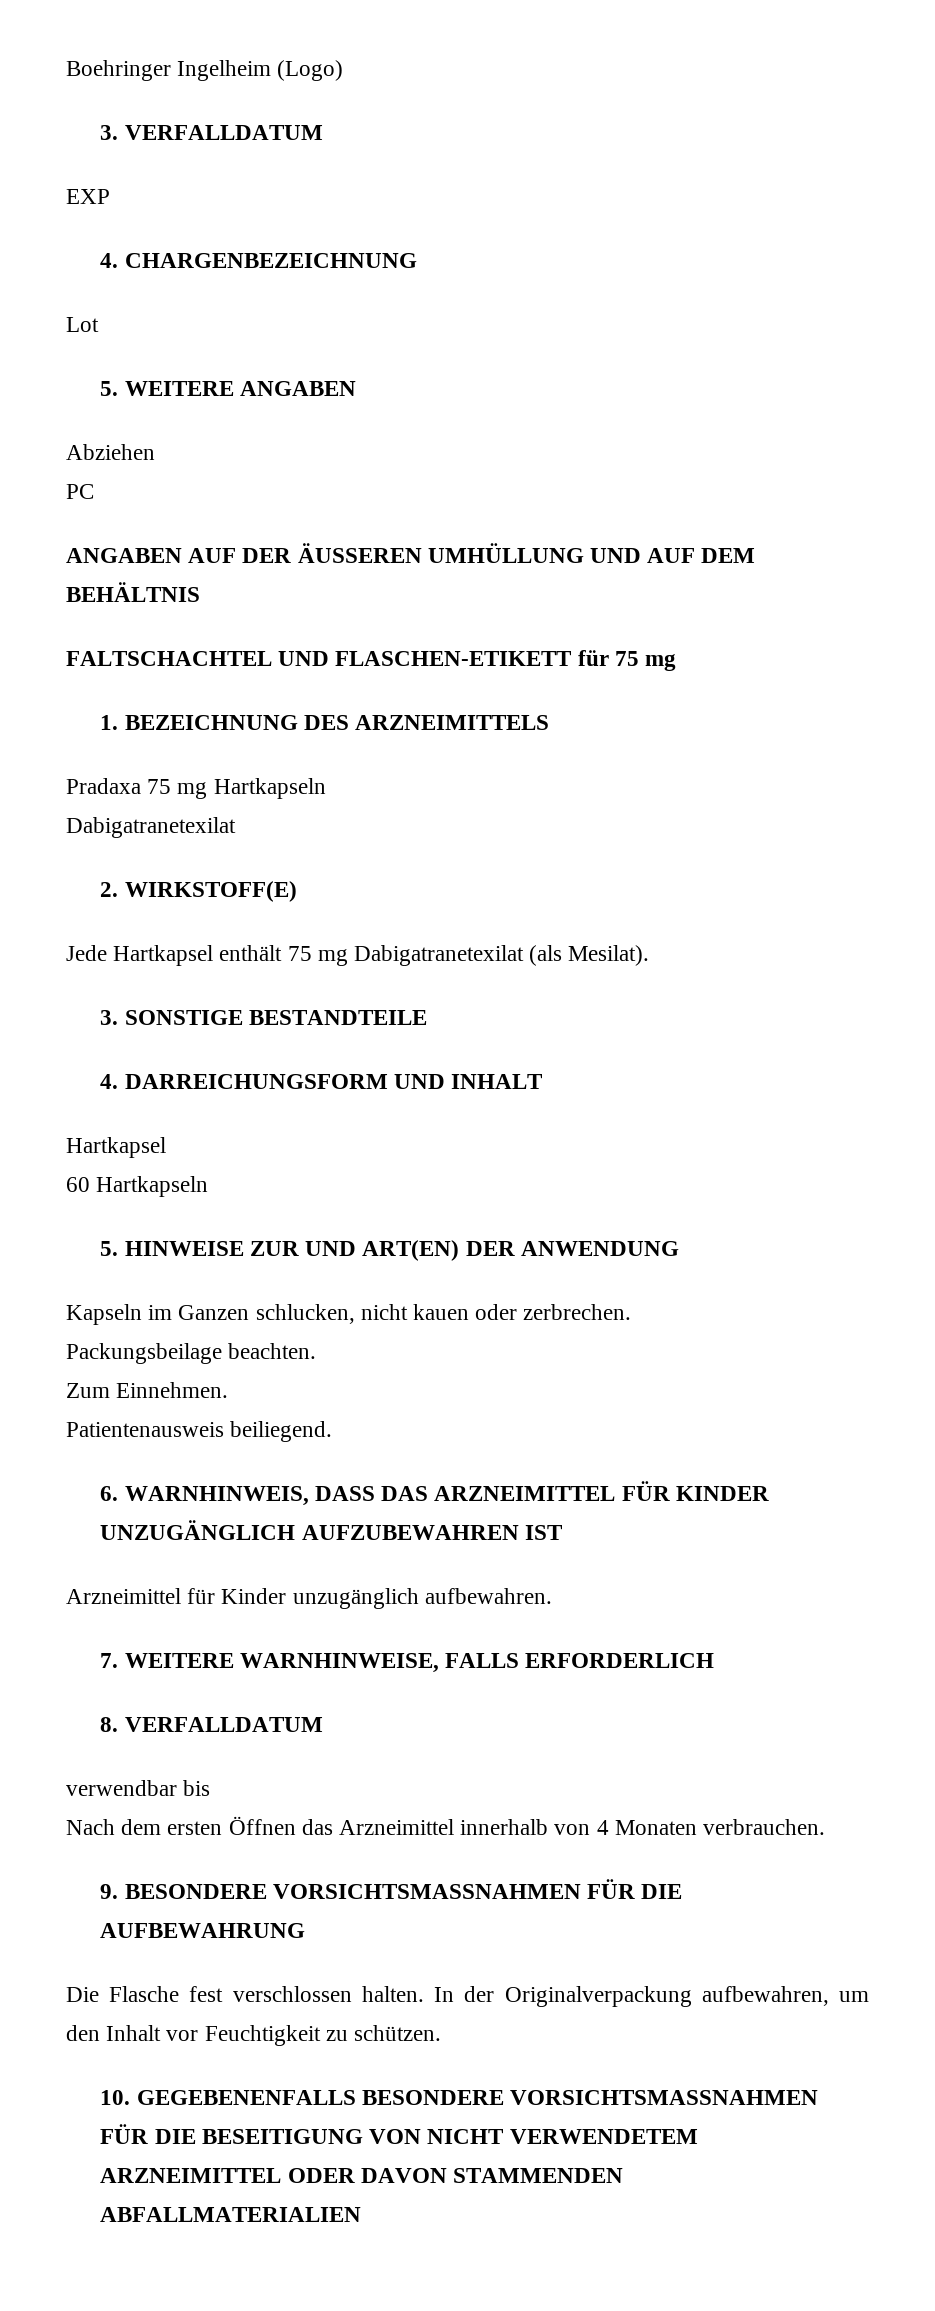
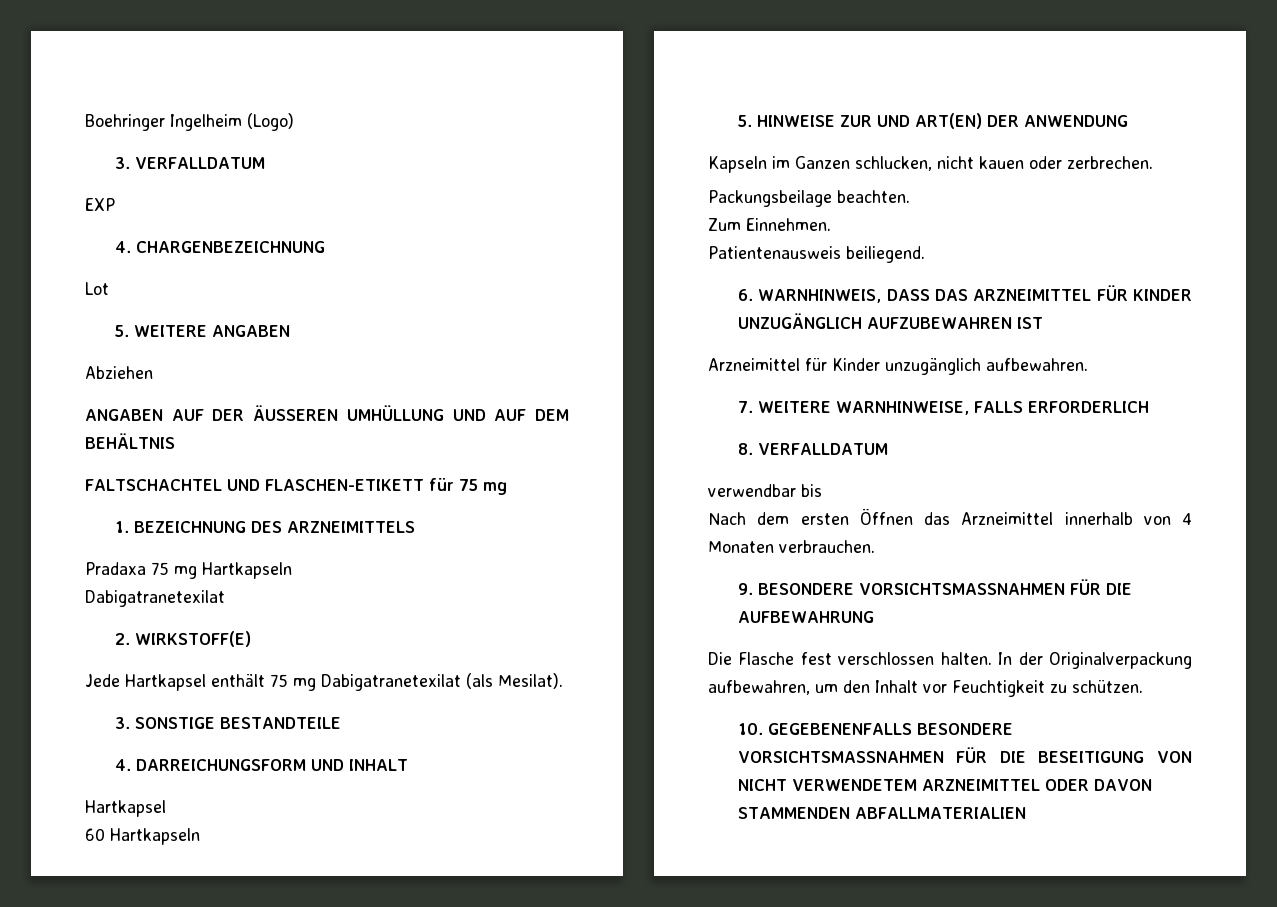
- PC

